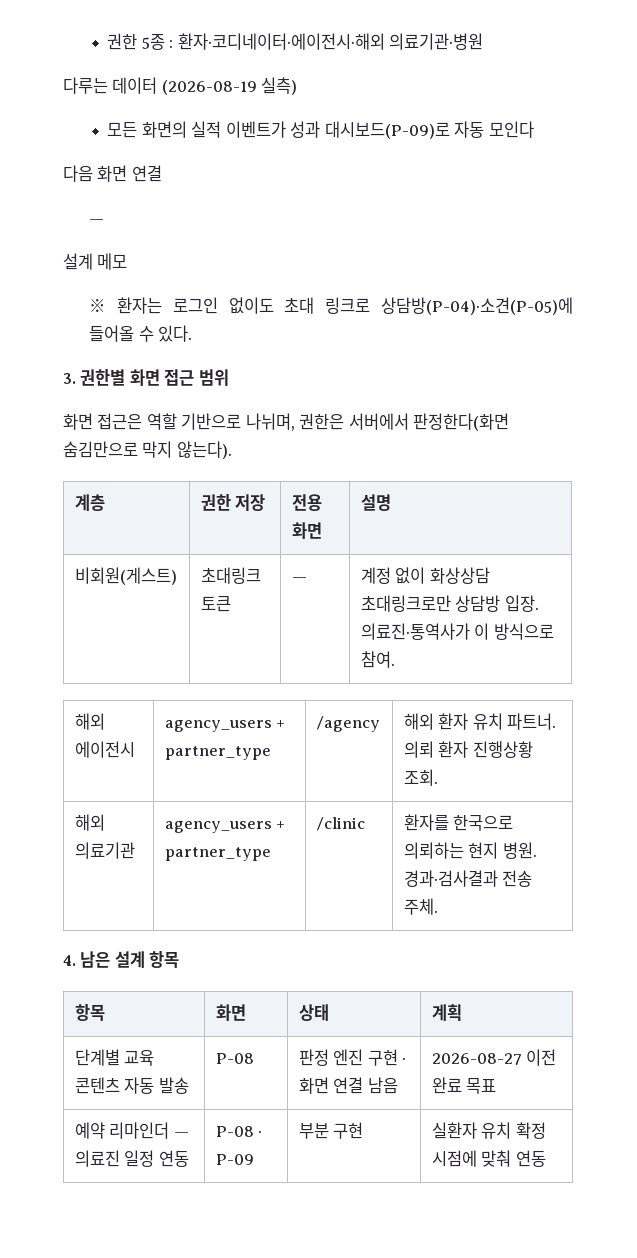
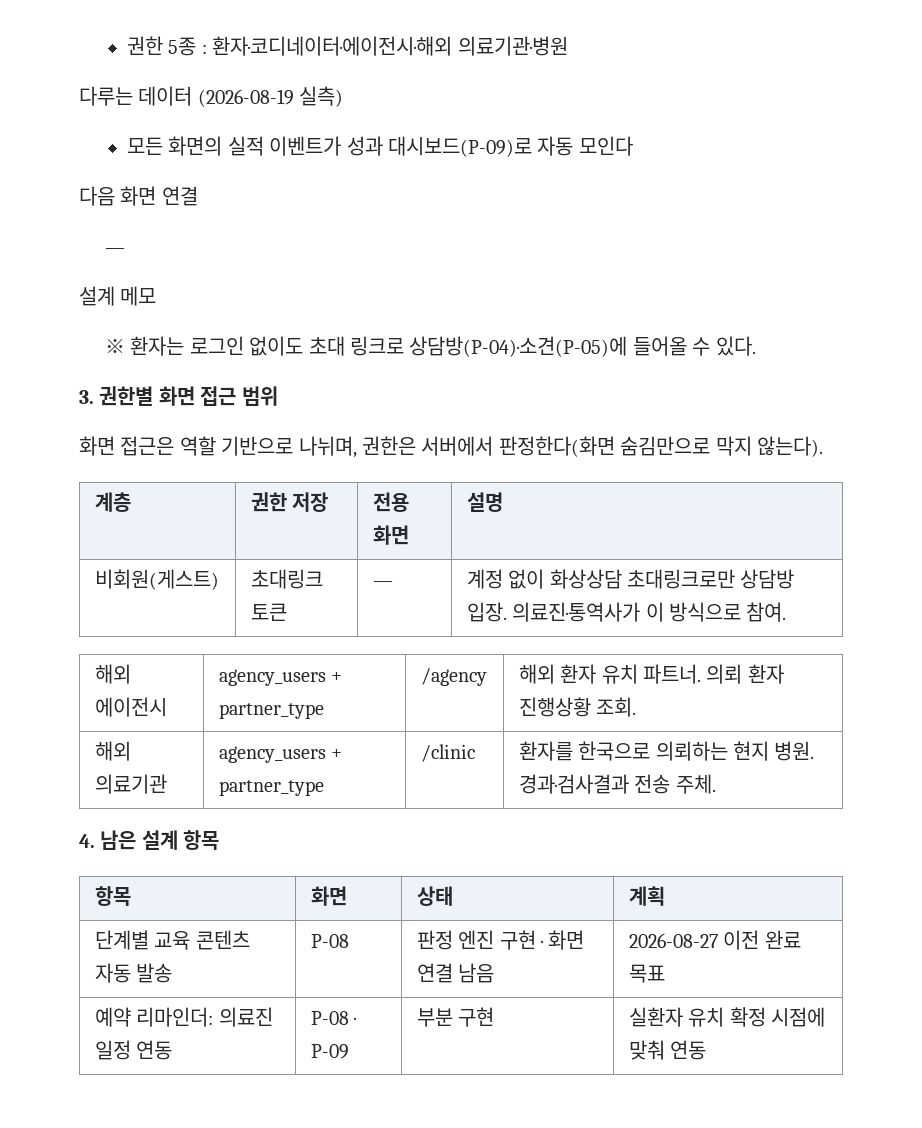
- 예약 리마인더 — 의료진 일정 연동 | P-08 · P-09 | 부분 구현 | 실환자 유치 확정 시점에 맞춰 연동
+ 예약 리마인더: 의료진 일정 연동 | P-08 · P-09 | 부분 구현 | 실환자 유치 확정 시점에 맞춰 연동

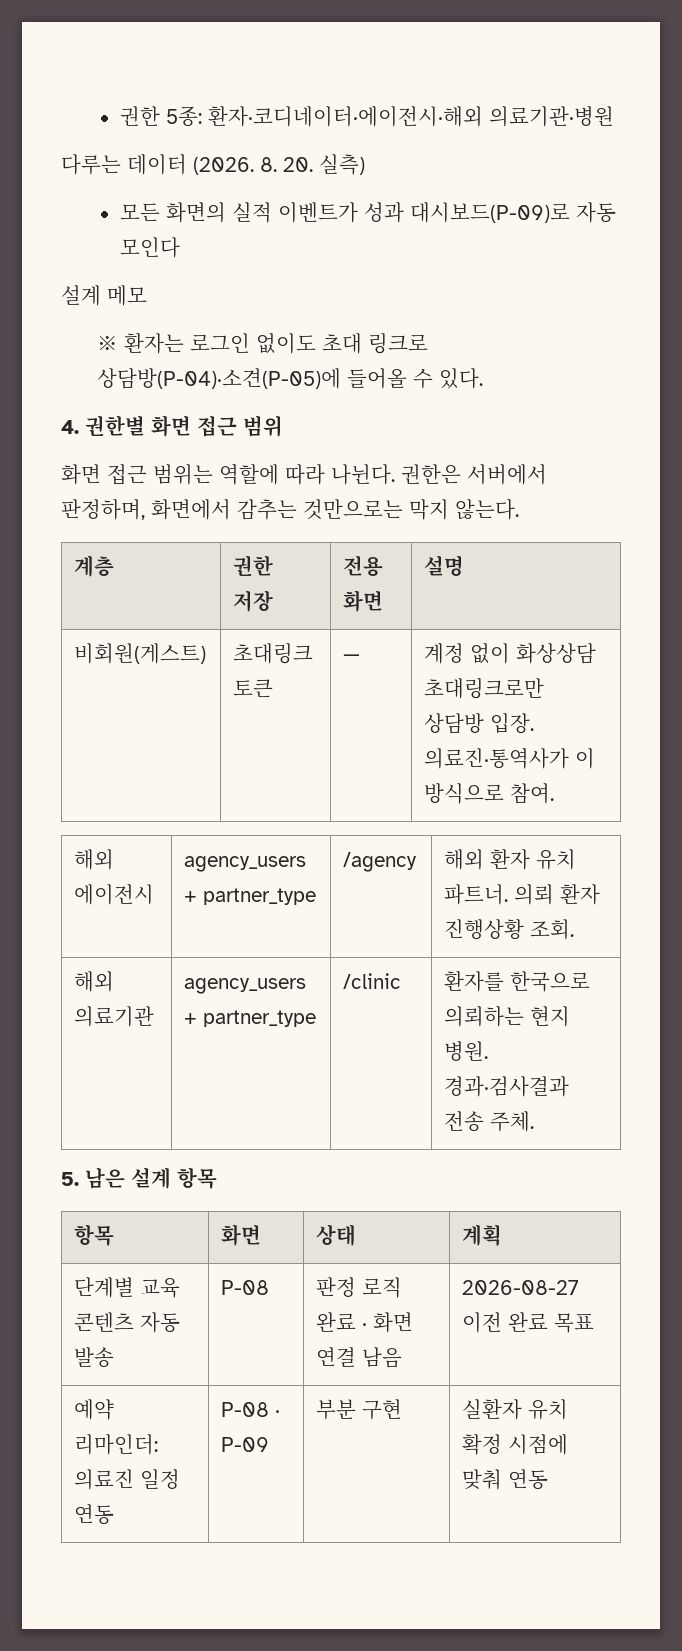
- 권한 5종 : 환자·코디네이터·에이전시·해외 의료기관·병원
+ 권한 5종: 환자·코디네이터·에이전시·해외 의료기관·병원
- 다루는 데이터 (2026-08-19 실측)
+ 다루는 데이터 (2026. 8. 20. 실측)
- 다음 화면 연결
- —
- 3. 권한별 화면 접근 범위
+ 4. 권한별 화면 접근 범위
- 화면 접근은 역할 기반으로 나뉘며, 권한은 서버에서 판정한다(화면 숨김만으로 막지 않는다).
+ 화면 접근 범위는 역할에 따라 나뉜다. 권한은 서버에서 판정하며, 화면에서 감추는 것만으로는 막지 않는다.
- 4. 남은 설계 항목
+ 5. 남은 설계 항목
- 단계별 교육 콘텐츠 자동 발송 | P-08 | 판정 엔진 구현 · 화면 연결 남음 | 2026-08-27 이전 완료 목표
+ 단계별 교육 콘텐츠 자동 발송 | P-08 | 판정 로직 완료 · 화면 연결 남음 | 2026-08-27 이전 완료 목표

